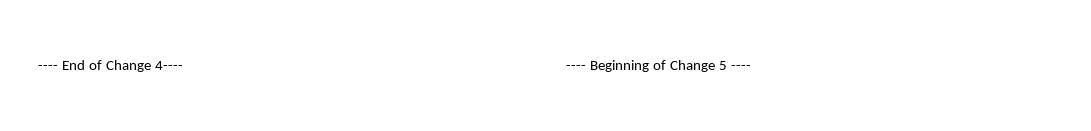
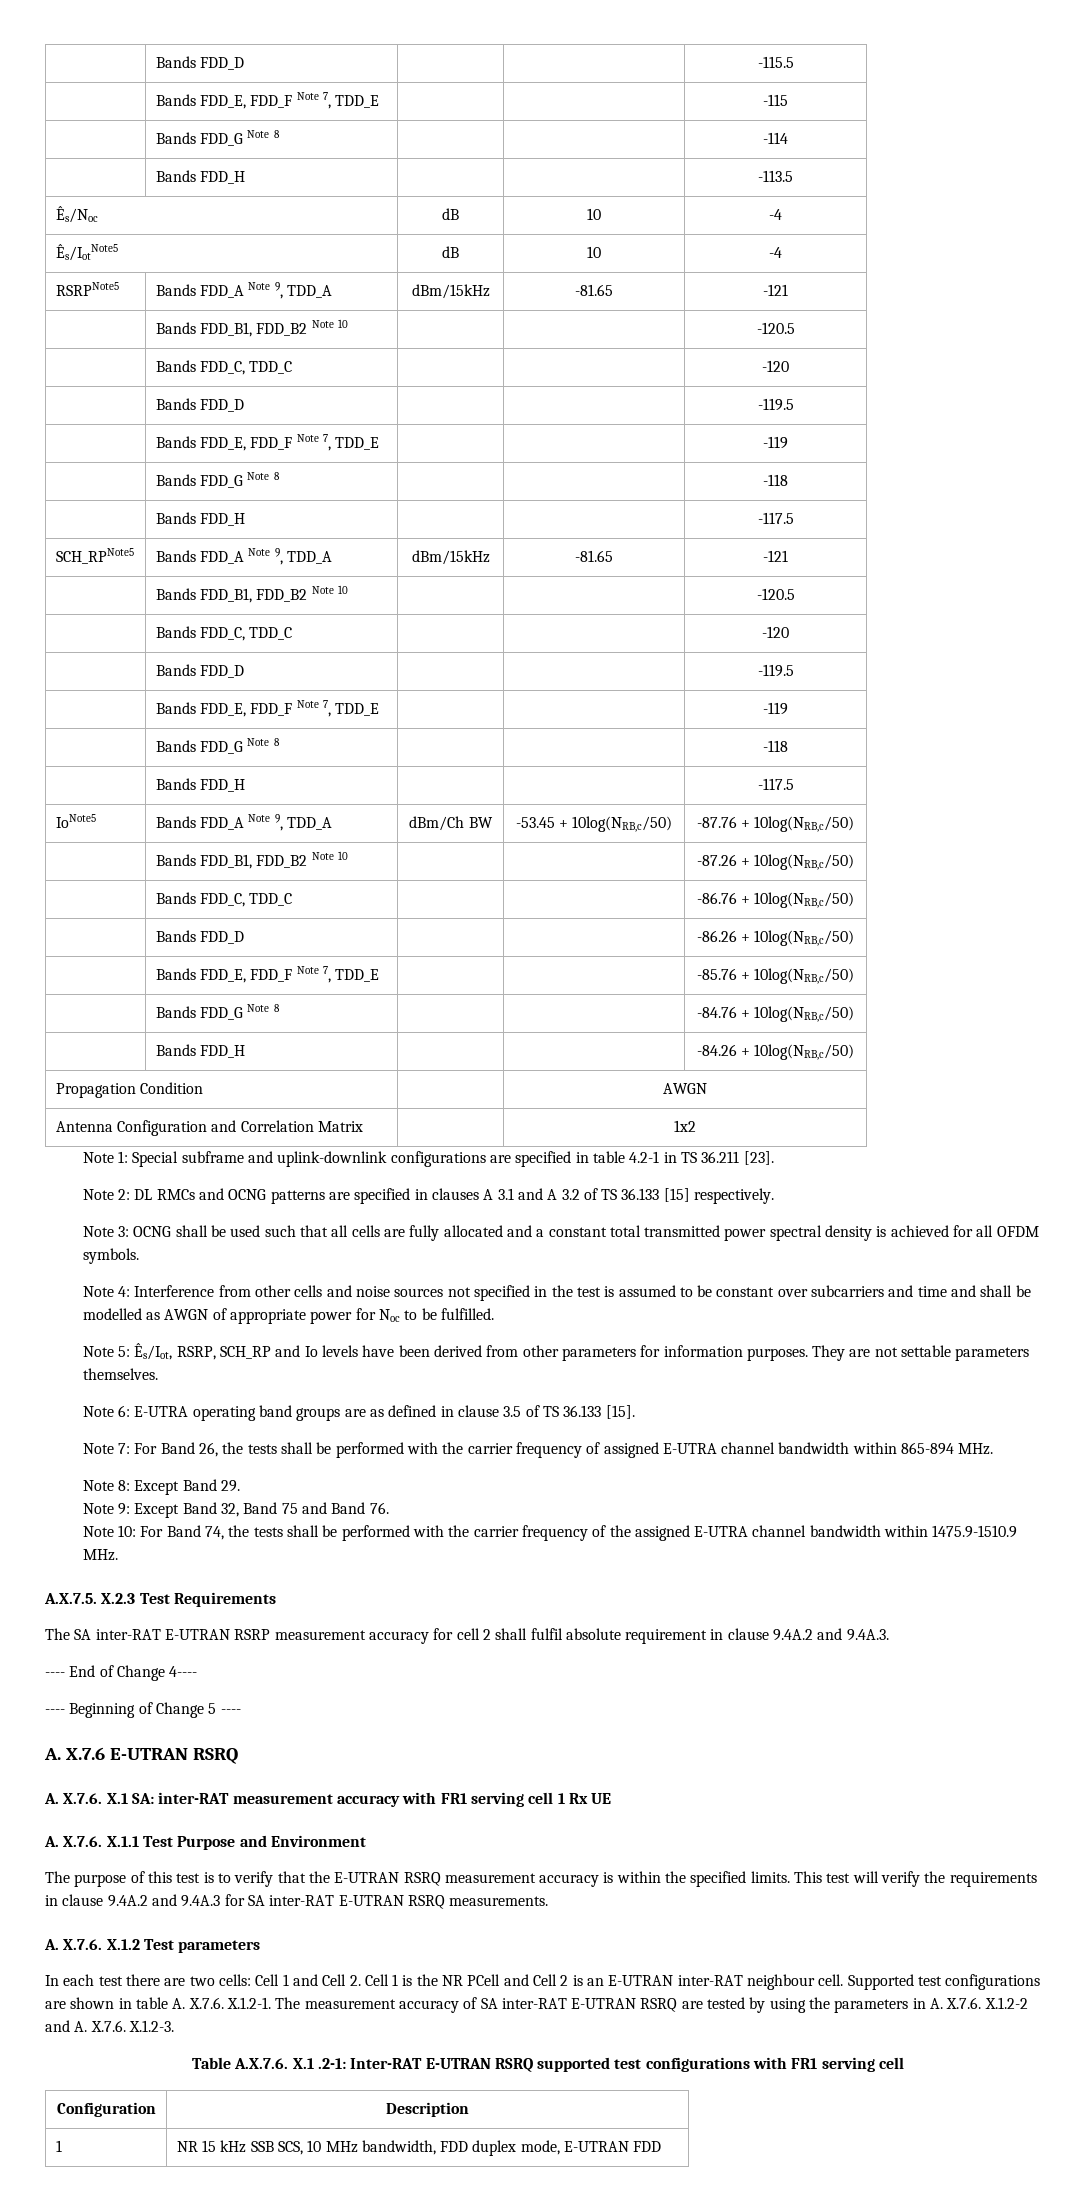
+ | Bands FDD_D | | | -115.5
+ | Bands FDD_E, FDD_F Note 7, TDD_E | | | -115
+ | Bands FDD_G Note 8 | | | -114
+ | Bands FDD_H | | | -113.5
+ Ês/Noc | dB | 10 | -4
+ Ês/IotNote5 | dB | 10 | -4
+ RSRPNote5 | Bands FDD_A Note 9, TDD_A | dBm/15kHz | -81.65 | -121
+ | Bands FDD_B1, FDD_B2 Note 10 | | | -120.5
+ | Bands FDD_C, TDD_C | | | -120
+ | Bands FDD_D | | | -119.5
+ | Bands FDD_E, FDD_F Note 7, TDD_E | | | -119
+ | Bands FDD_G Note 8 | | | -118
+ | Bands FDD_H | | | -117.5
+ SCH_RPNote5 | Bands FDD_A Note 9, TDD_A | dBm/15kHz | -81.65 | -121
+ | Bands FDD_B1, FDD_B2 Note 10 | | | -120.5
+ | Bands FDD_C, TDD_C | | | -120
+ | Bands FDD_D | | | -119.5
+ | Bands FDD_E, FDD_F Note 7, TDD_E | | | -119
+ | Bands FDD_G Note 8 | | | -118
+ | Bands FDD_H | | | -117.5
+ IoNote5 | Bands FDD_A Note 9, TDD_A | dBm/Ch BW | -53.45 + 10log(NRB,c/50) | -87.76 + 10log(NRB,c/50)
+ | Bands FDD_B1, FDD_B2 Note 10 | | | -87.26 + 10log(NRB,c/50)
+ | Bands FDD_C, TDD_C | | | -86.76 + 10log(NRB,c/50)
+ | Bands FDD_D | | | -86.26 + 10log(NRB,c/50)
+ | Bands FDD_E, FDD_F Note 7, TDD_E | | | -85.76 + 10log(NRB,c/50)
+ | Bands FDD_G Note 8 | | | -84.76 + 10log(NRB,c/50)
+ | Bands FDD_H | | | -84.26 + 10log(NRB,c/50)
+ Propagation Condition | | AWGN
+ Antenna Configuration and Correlation Matrix | | 1x2
+ Note 1: Special subframe and uplink-downlink configurations are specified in table 4.2-1 in TS 36.211 [23].
+ Note 2: DL RMCs and OCNG patterns are specified in clauses A 3.1 and A 3.2 of TS 36.133 [15] respectively.
+ Note 3: OCNG shall be used such that all cells are fully allocated and a constant total transmitted power spectral density is achieved for all OFDM symbols.
+ Note 4: Interference from other cells and noise sources not specified in the test is assumed to be constant over subcarriers and time and shall be modelled as AWGN of appropriate power for Noc to be fulfilled.
+ Note 5: Ês/Iot, RSRP, SCH_RP and Io levels have been derived from other parameters for information purposes. They are not settable parameters themselves.
+ Note 6: E-UTRA operating band groups are as defined in clause 3.5 of TS 36.133 [15].
+ Note 7: For Band 26, the tests shall be performed with the carrier frequency of assigned E-UTRA channel bandwidth within 865-894 MHz.
+ Note 8: Except Band 29.
+ Note 9: Except Band 32, Band 75 and Band 76.
+ Note 10: For Band 74, the tests shall be performed with the carrier frequency of the assigned E-UTRA channel bandwidth within 1475.9-1510.9 MHz.
+ A.X.7.5. X.2.3 Test Requirements
+ The SA inter-RAT E-UTRAN RSRP measurement accuracy for cell 2 shall fulfil absolute requirement in clause 9.4A.2 and 9.4A.3.
+ A. X.7.6 E-UTRAN RSRQ
+ A. X.7.6. X.1 SA: inter-RAT measurement accuracy with FR1 serving cell 1 Rx UE
+ A. X.7.6. X.1.1 Test Purpose and Environment
+ The purpose of this test is to verify that the E-UTRAN RSRQ measurement accuracy is within the specified limits. This test will verify the requirements in clause 9.4A.2 and 9.4A.3 for SA inter-RAT E-UTRAN RSRQ measurements.
+ A. X.7.6. X.1.2 Test parameters
+ In each test there are two cells: Cell 1 and Cell 2. Cell 1 is the NR PCell and Cell 2 is an E-UTRAN inter-RAT neighbour cell. Supported test configurations are shown in table A. X.7.6. X.1.2-1. The measurement accuracy of SA inter-RAT E-UTRAN RSRQ are tested by using the parameters in A. X.7.6. X.1.2-2 and A. X.7.6. X.1.2-3.
+ Table A.X.7.6. X.1 .2-1: Inter-RAT E-UTRAN RSRQ supported test configurations with FR1 serving cell
+ Configuration | Description
+ 1 | NR 15 kHz SSB SCS, 10 MHz bandwidth, FDD duplex mode, E-UTRAN FDD

